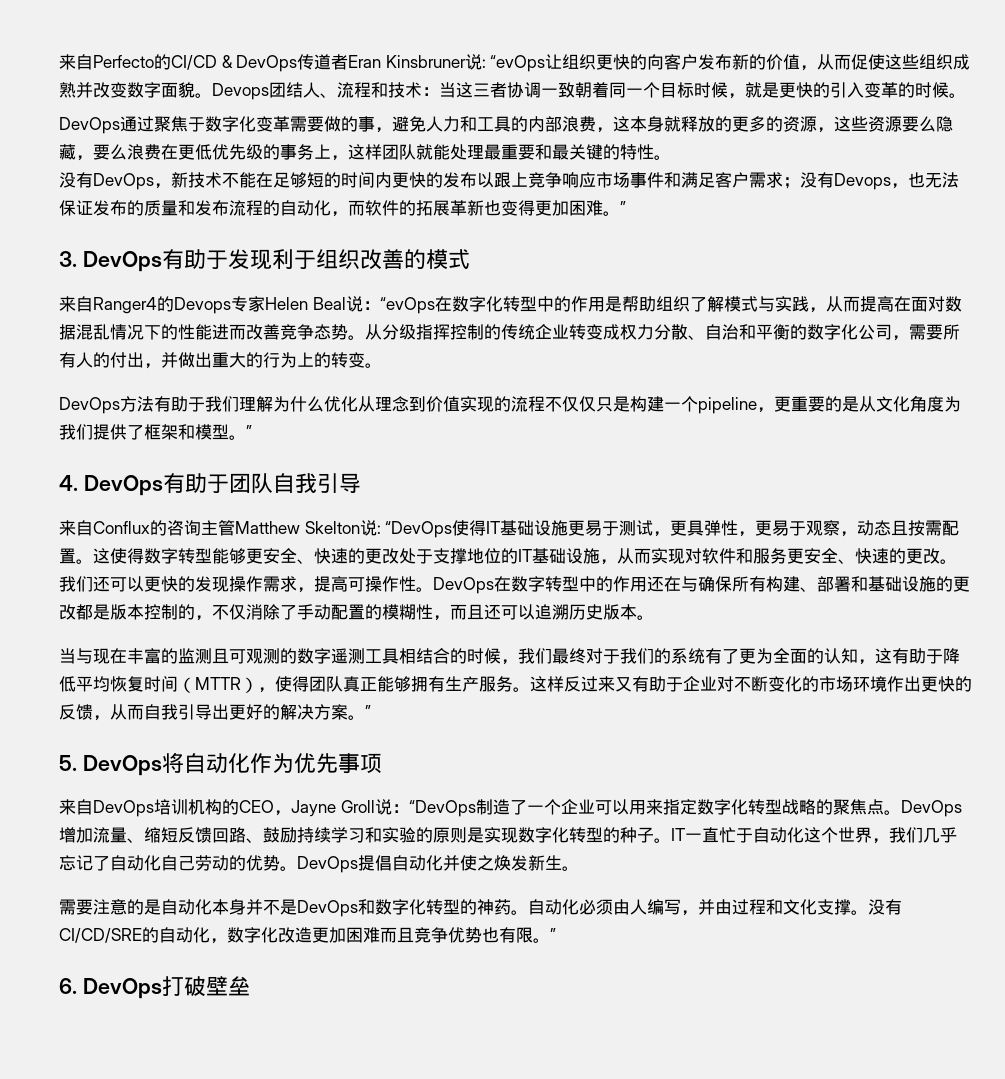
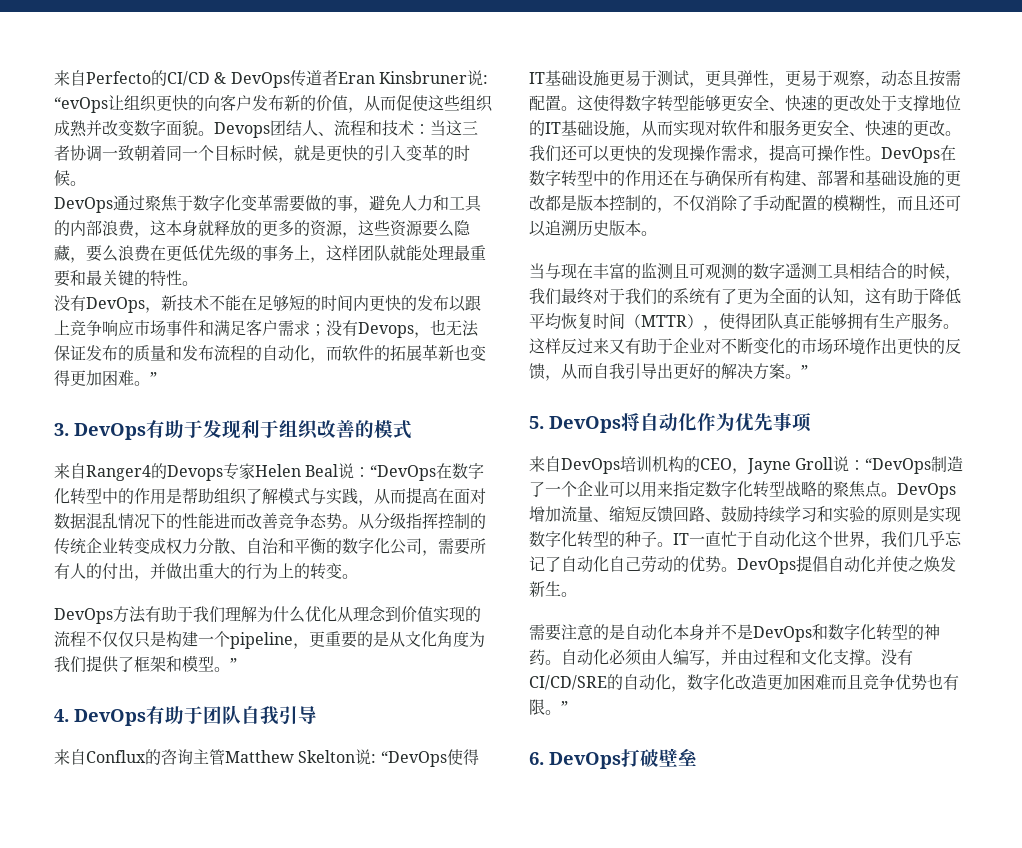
- 来自Ranger4的Devops专家Helen Beal说：“evOps在数字化转型中的作用是帮助组织了解模式与实践，从而提高在面对数据混乱情况下的性能进而改善竞争态势。
+ 来自Ranger4的Devops专家Helen Beal说：“DevOps在数字化转型中的作用是帮助组织了解模式与实践，从而提高在面对数据混乱情况下的性能进而改善竞争态势。

